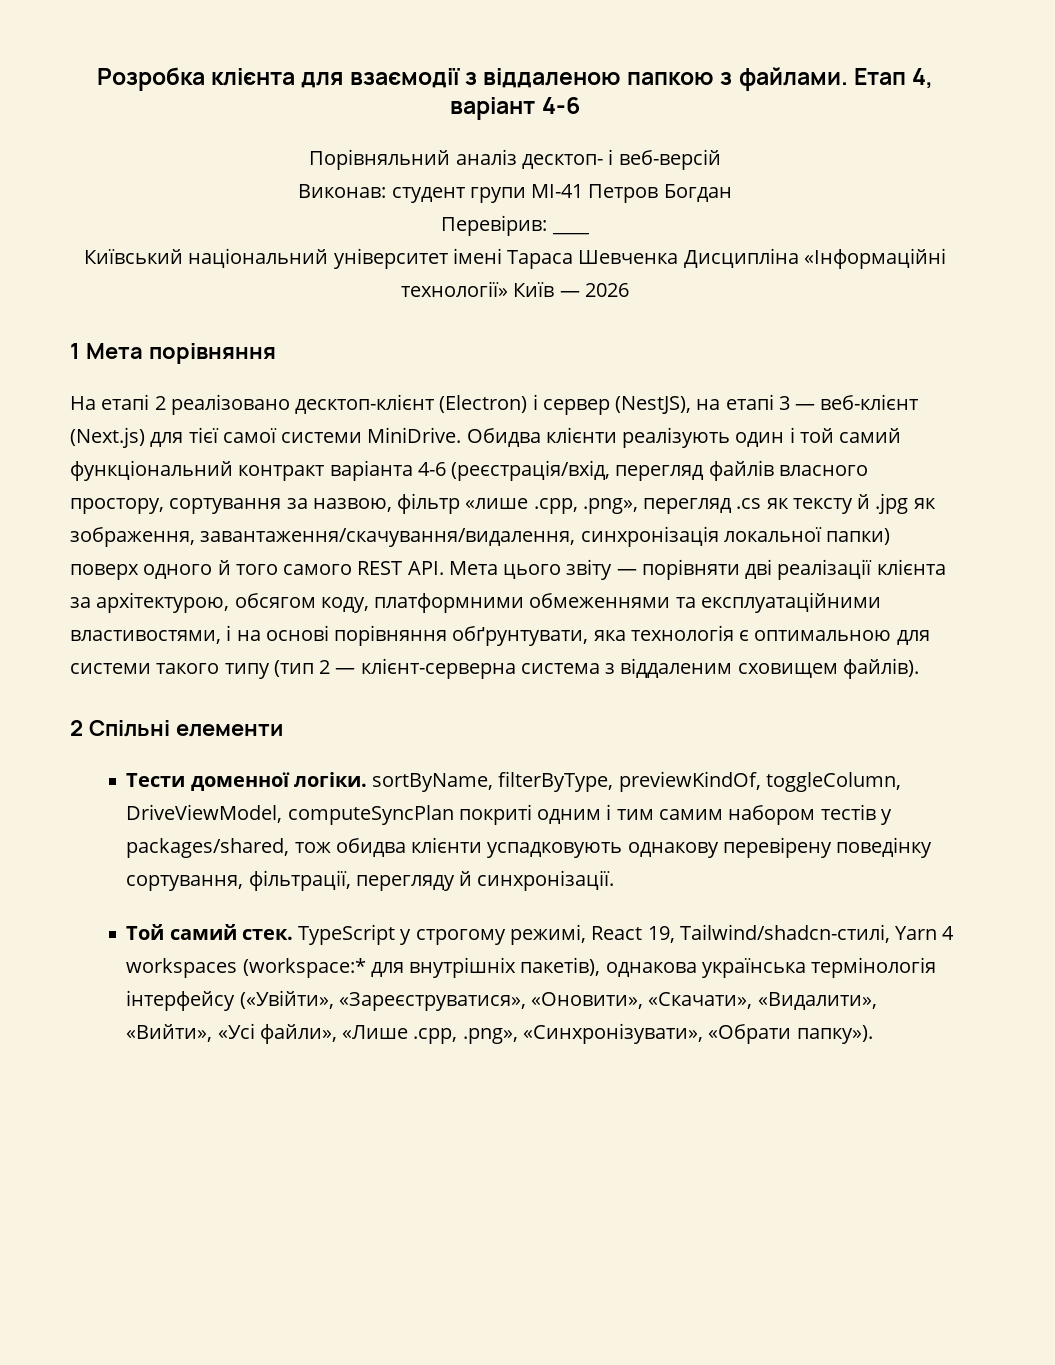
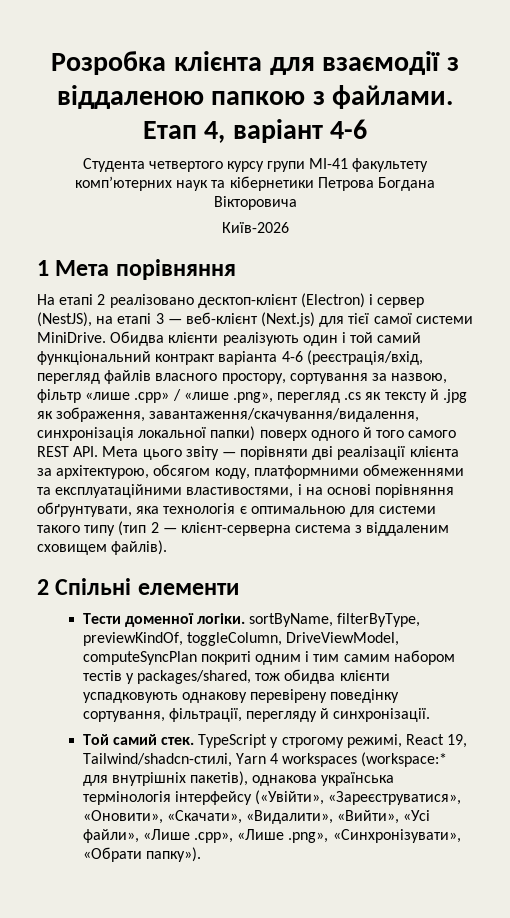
- Порівняльний аналіз десктоп- і веб-версій
- Виконав: студент групи МІ-41 Петров Богдан
- Перевірив: ____
- Київський національний університет імені Тараса Шевченка Дисципліна «Інформаційні технології» Київ — 2026
+ Студента четвертого курсу групи МІ-41 факультету комп’ютерних наук та кібернетики Петрова Богдана Вікторовича
+ Київ-2026
- Обидва клієнти реалізують один і той самий функціональний контракт варіанта 4-6 (реєстрація/вхід, перегляд файлів власного простору, сортування за назвою, фільтр «лише .cpp, .png», перегляд .cs як тексту й .jpg як зображення, завантаження/скачування/видалення, синхронізація локальної папки) поверх одного й того самого REST API. Мета цього звіту — порівняти дві реалізації клієнта за архітектурою, обсягом коду, платформними обмеженнями та експлуатаційними властивостями, і на основі порівняння обґрунтувати, яка технологія є оптимальною для системи такого типу (тип 2 — клієнт-серверна система з віддаленим сховищем файлів).
+ Обидва клієнти реалізують один і той самий функціональний контракт варіанта 4-6 (реєстрація/вхід, перегляд файлів власного простору, сортування за назвою, фільтр «лише .cpp» / «лише .png», перегляд .cs як тексту й .jpg як зображення, завантаження/скачування/видалення, синхронізація локальної папки) поверх одного й того самого REST API. Мета цього звіту — порівняти дві реалізації клієнта за архітектурою, обсягом коду, платформними обмеженнями та експлуатаційними властивостями, і на основі порівняння обґрунтувати, яка технологія є оптимальною для системи такого типу (тип 2 — клієнт-серверна система з віддаленим сховищем файлів).
- TypeScript у строгому режимі, React 19, Tailwind/shadcn-стилі, Yarn 4 workspaces (workspace:* для внутрішніх пакетів), однакова українська термінологія інтерфейсу («Увійти», «Зареєструватися», «Оновити», «Скачати», «Видалити», «Вийти», «Усі файли», «Лише .cpp, .png», «Синхронізувати», «Обрати папку»).
+ TypeScript у строгому режимі, React 19, Tailwind/shadcn-стилі, Yarn 4 workspaces (workspace:* для внутрішніх пакетів), однакова українська термінологія інтерфейсу («Увійти», «Зареєструватися», «Оновити», «Скачати», «Видалити», «Вийти», «Усі файли», «Лише .cpp», «Лише .png», «Синхронізувати», «Обрати папку»).

